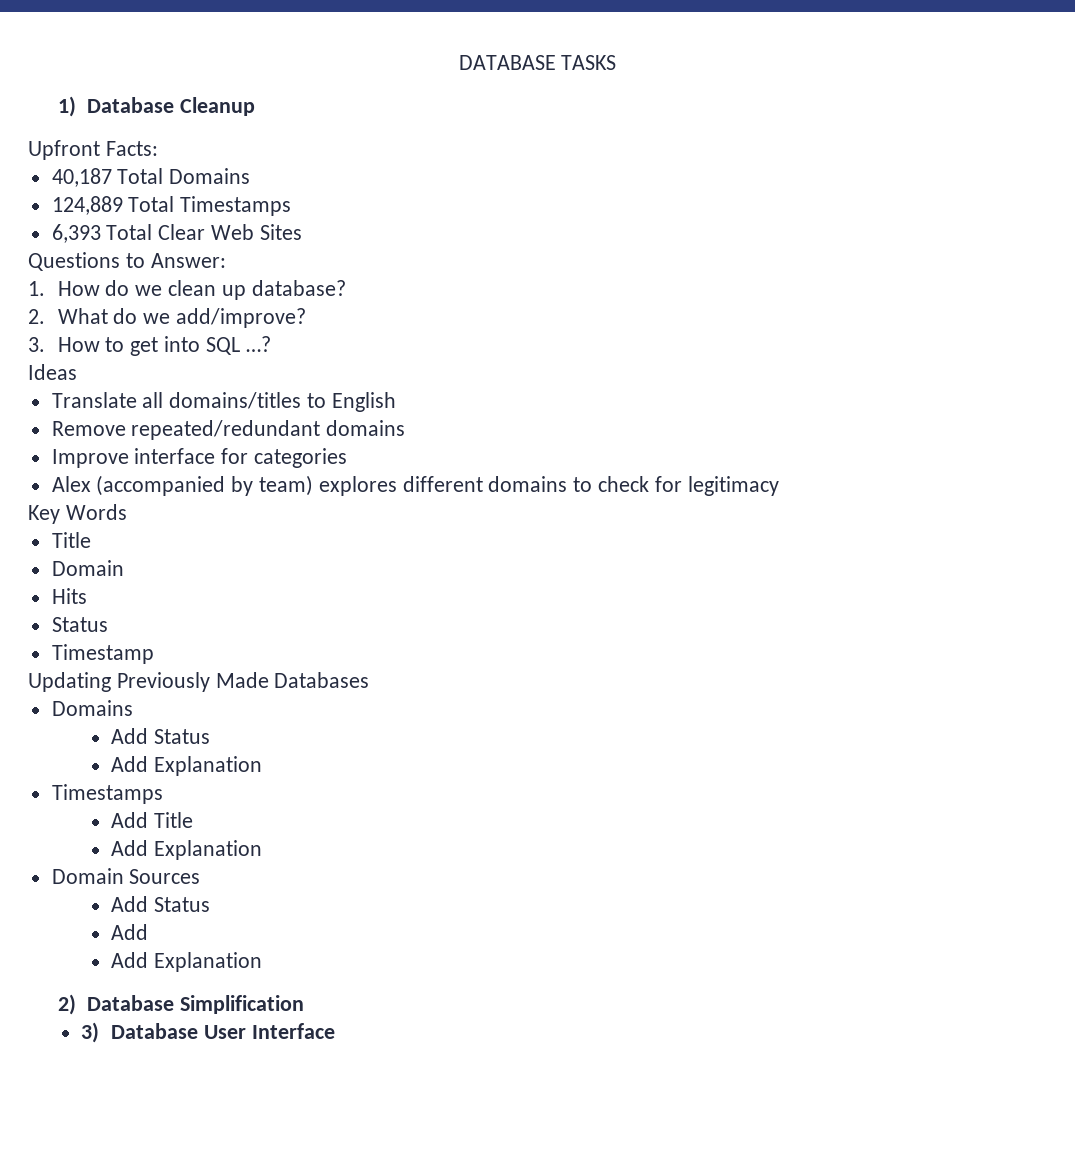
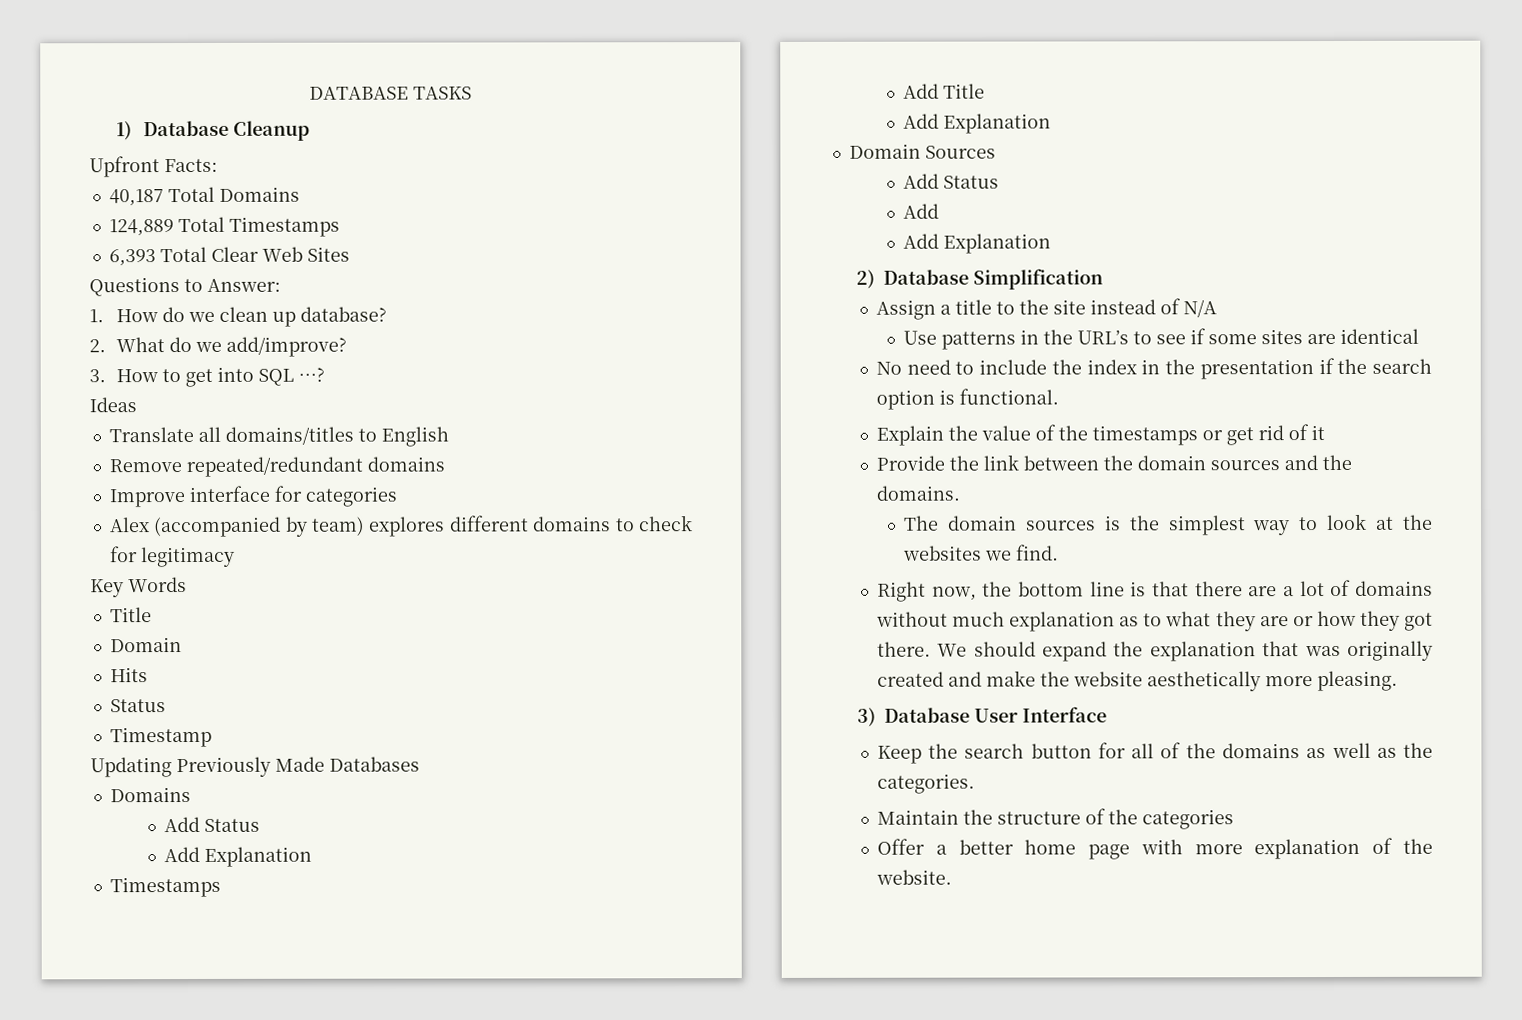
+ Assign a title to the site instead of N/A
+ Use patterns in the URL’s to see if some sites are identical
+ No need to include the index in the presentation if the search option is functional.
+ Explain the value of the timestamps or get rid of it
+ Provide the link between the domain sources and the domains.
+ The domain sources is the simplest way to look at the websites we find.
+ Right now, the bottom line is that there are a lot of domains without much explanation as to what they are or how they got there. We should expand the explanation that was originally created and make the website aesthetically more pleasing.
  3) Database User Interface
+ Keep the search button for all of the domains as well as the categories.
+ Maintain the structure of the categories
+ Offer a better home page with more explanation of the website.

